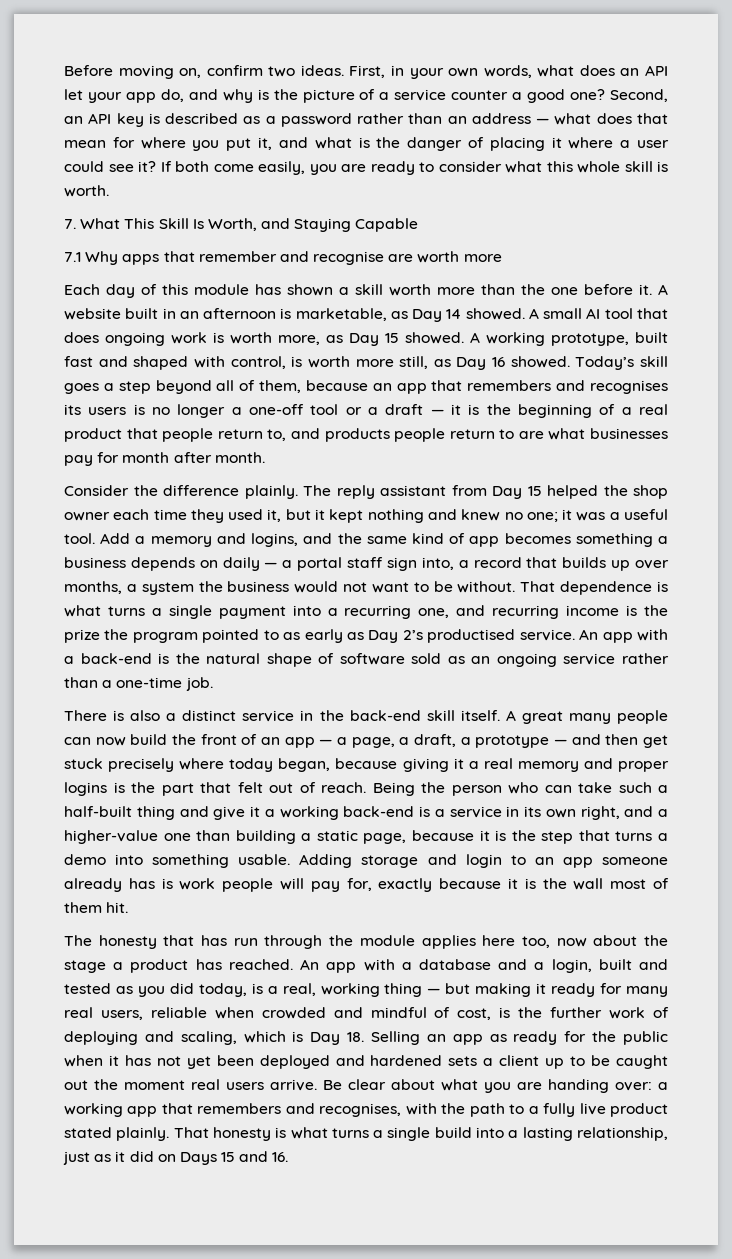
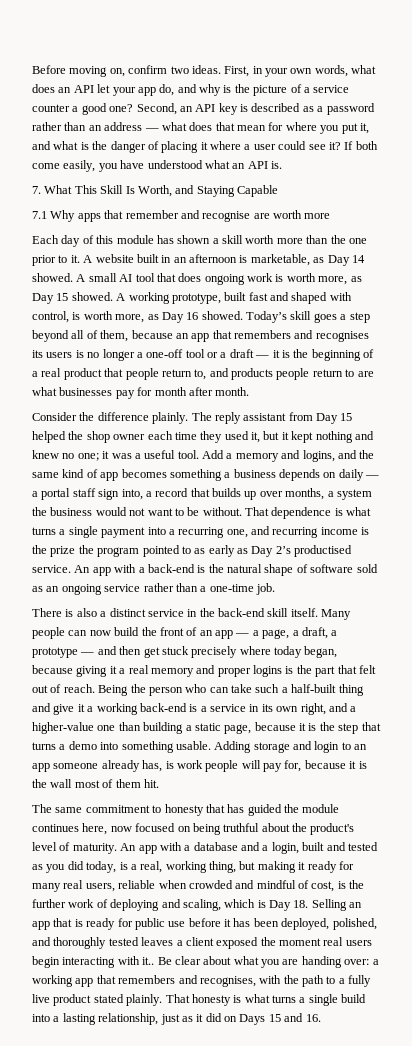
- If both come easily, you are ready to consider what this whole skill is worth.
+ If both come easily, you have understood what an API is.
- Each day of this module has shown a skill worth more than the one before it.
+ Each day of this module has shown a skill worth more than the one prior to it.
- A working prototype, built fast and shaped with control, is worth more still, as Day 16 showed.
+ A working prototype, built fast and shaped with control, is worth more, as Day 16 showed.
- A great many people can now build the front of an app — a page, a draft, a prototype — and then get stuck precisely where today began, because giving it a real memory and proper logins is the part that felt out of reach.
+ Many people can now build the front of an app — a page, a draft, a prototype — and then get stuck precisely where today began, because giving it a real memory and proper logins is the part that felt out of reach.
- Adding storage and login to an app someone already has is work people will pay for, exactly because it is the wall most of them hit.
+ Adding storage and login to an app someone already has, is work people will pay for, because it is the wall most of them hit.
- The honesty that has run through the module applies here too, now about the stage a product has reached.
+ The same commitment to honesty that has guided the module continues here, now focused on being truthful about the product's level of maturity.
- An app with a database and a login, built and tested as you did today, is a real, working thing — but making it ready for many real users, reliable when crowded and mindful of cost, is the further work of deploying and scaling, which is Day 18. Selling an app as ready for the public when it has not yet been deployed and hardened sets a client up to be caught out the moment real users arrive.
+ An app with a database and a login, built and tested as you did today, is a real, working thing, but making it ready for many real users, reliable when crowded and mindful of cost, is the further work of deploying and scaling, which is Day 18. Selling an app that is ready for public use before it has been deployed, polished, and thoroughly tested leaves a client exposed the moment real users begin interacting with it..

